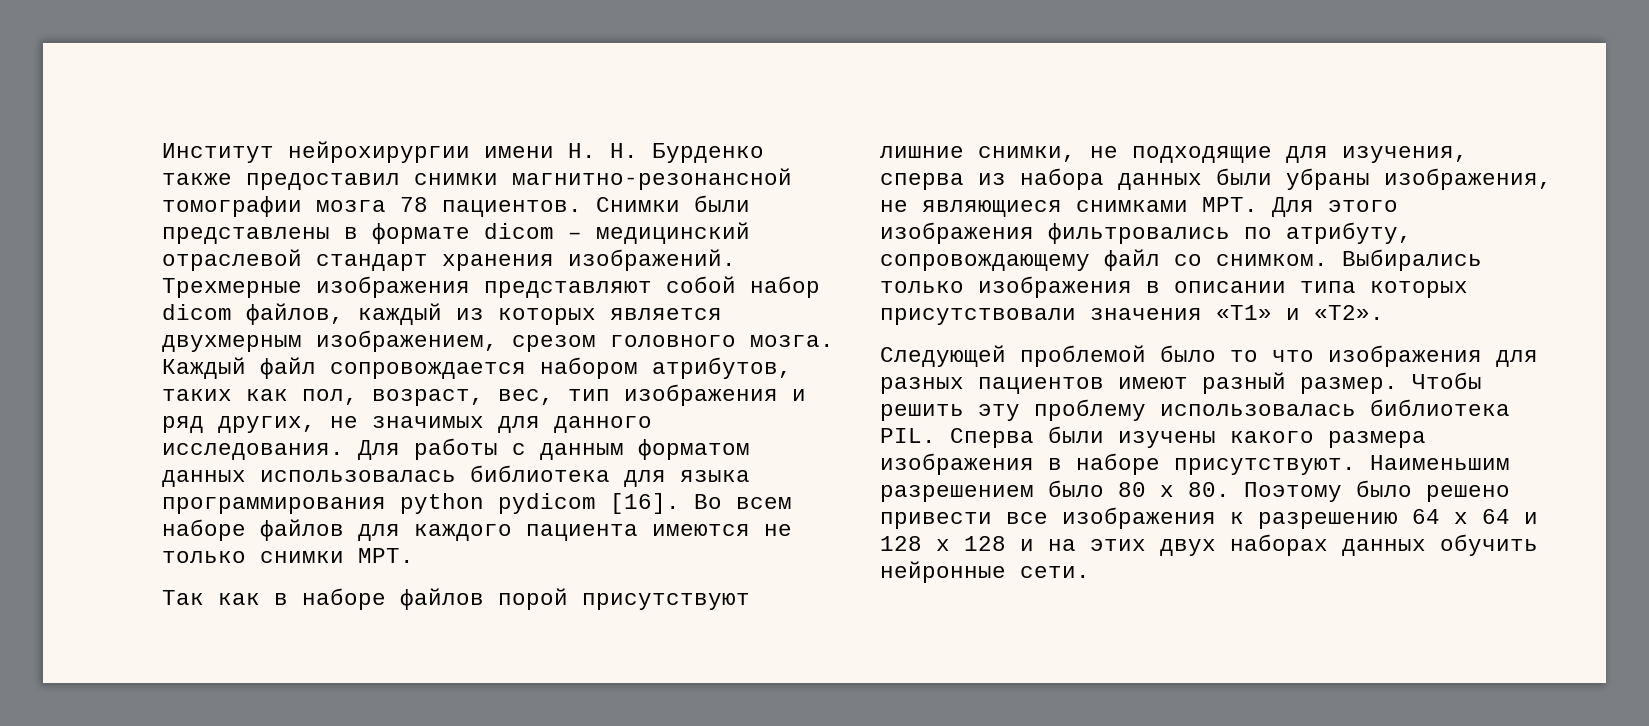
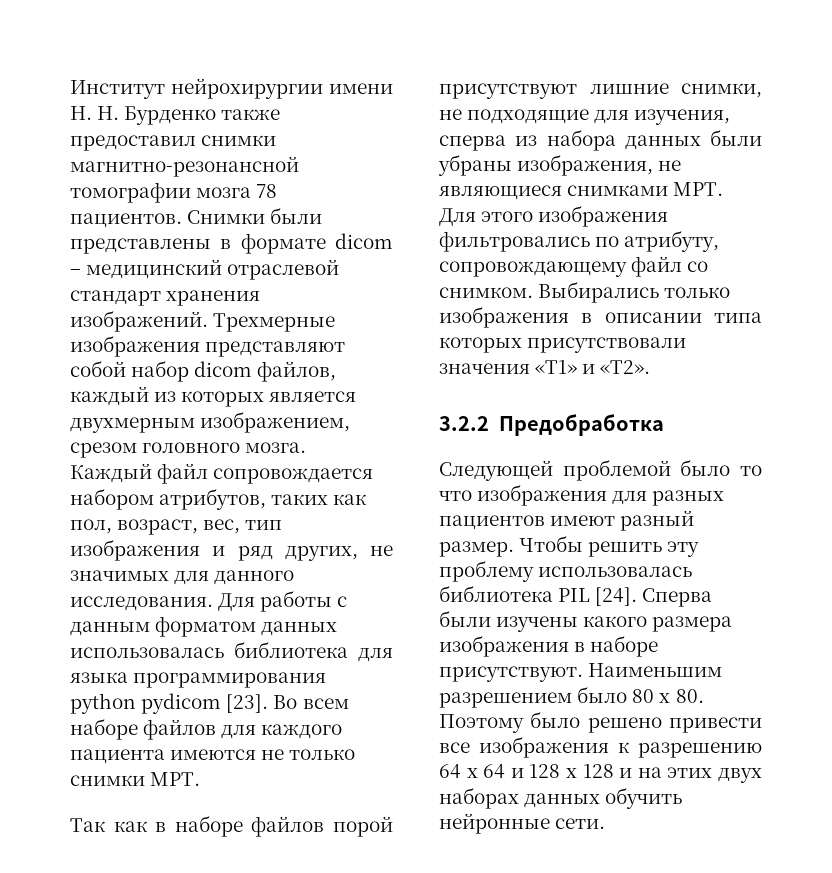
- Для работы с данным форматом данных использовалась библиотека для языка программирования python pydicom [16].
+ Для работы с данным форматом данных использовалась библиотека для языка программирования python pydicom [23].
+ 3.2.2 Предобработка
- Чтобы решить эту проблему использовалась библиотека PIL. Сперва были изучены какого размера изображения в наборе присутствуют.
+ Чтобы решить эту проблему использовалась библиотека PIL [24]. Сперва были изучены какого размера изображения в наборе присутствуют.

